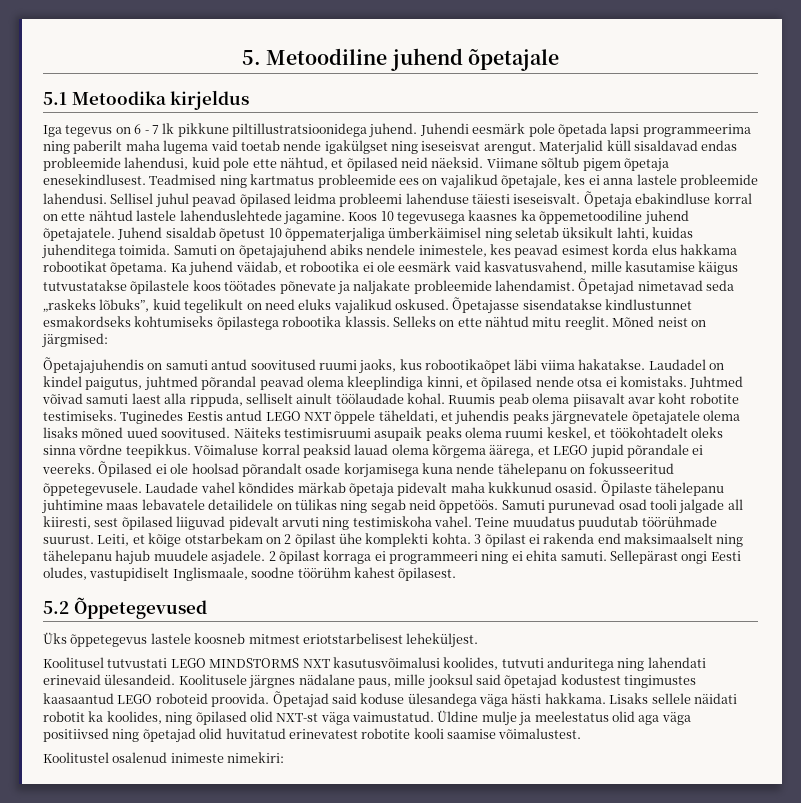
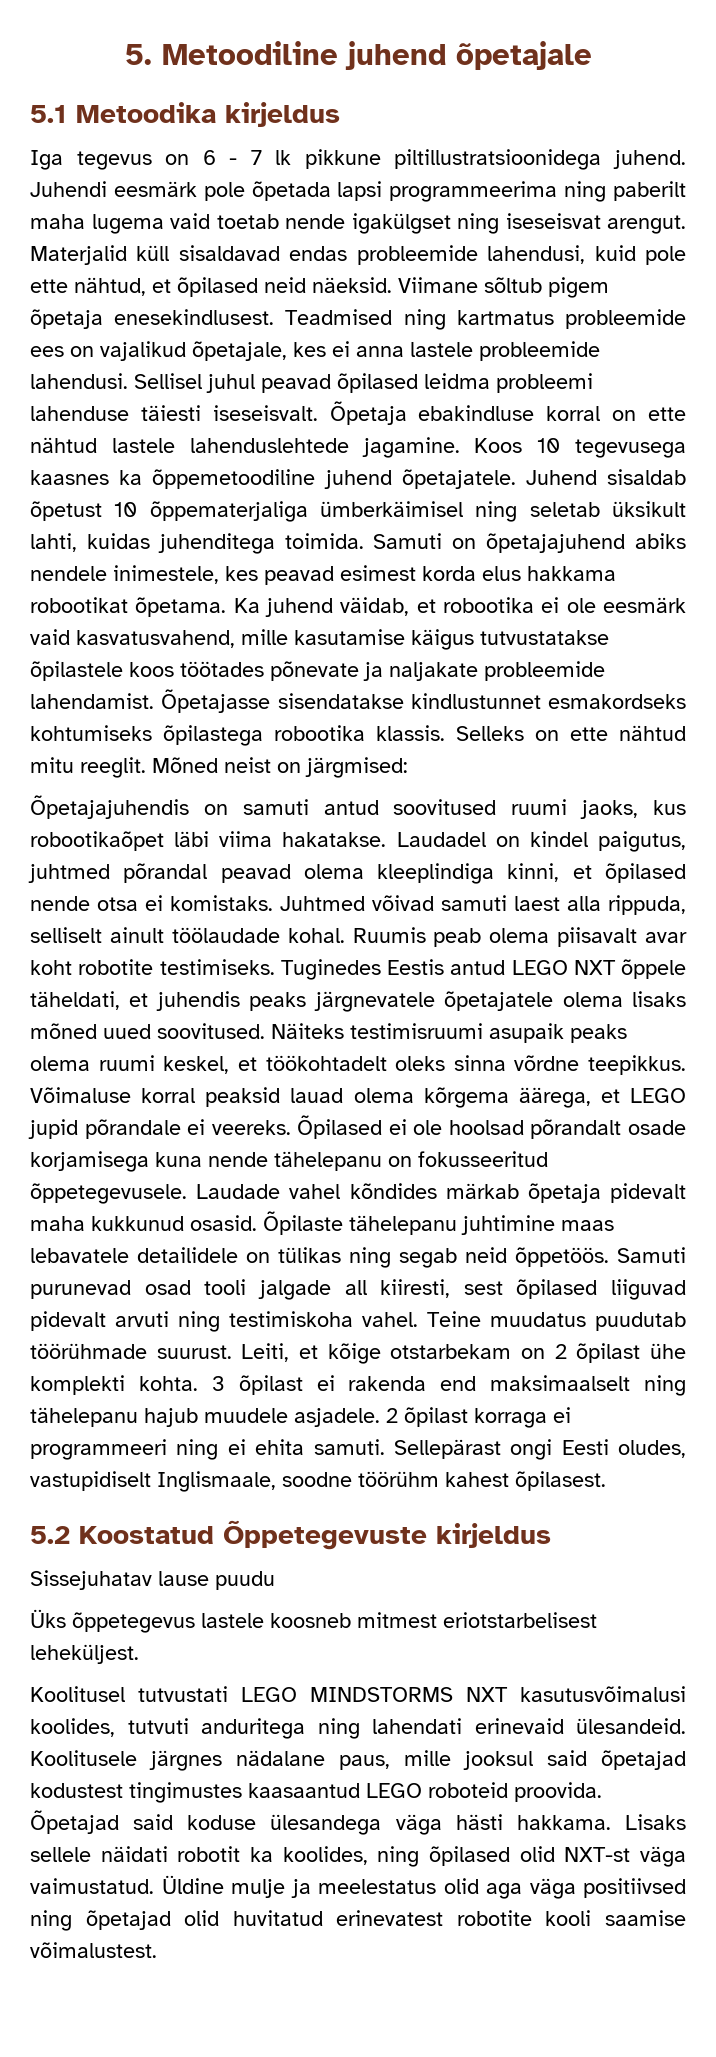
- Õpetajad nimetavad seda „raskeks lõbuks”, kuid tegelikult on need eluks vajalikud oskused.
- 5.2 Õppetegevused
+ 5.2 Koostatud Õppetegevuste kirjeldus
+ Sissejuhatav lause puudu
- Koolitustel osalenud inimeste nimekiri:

